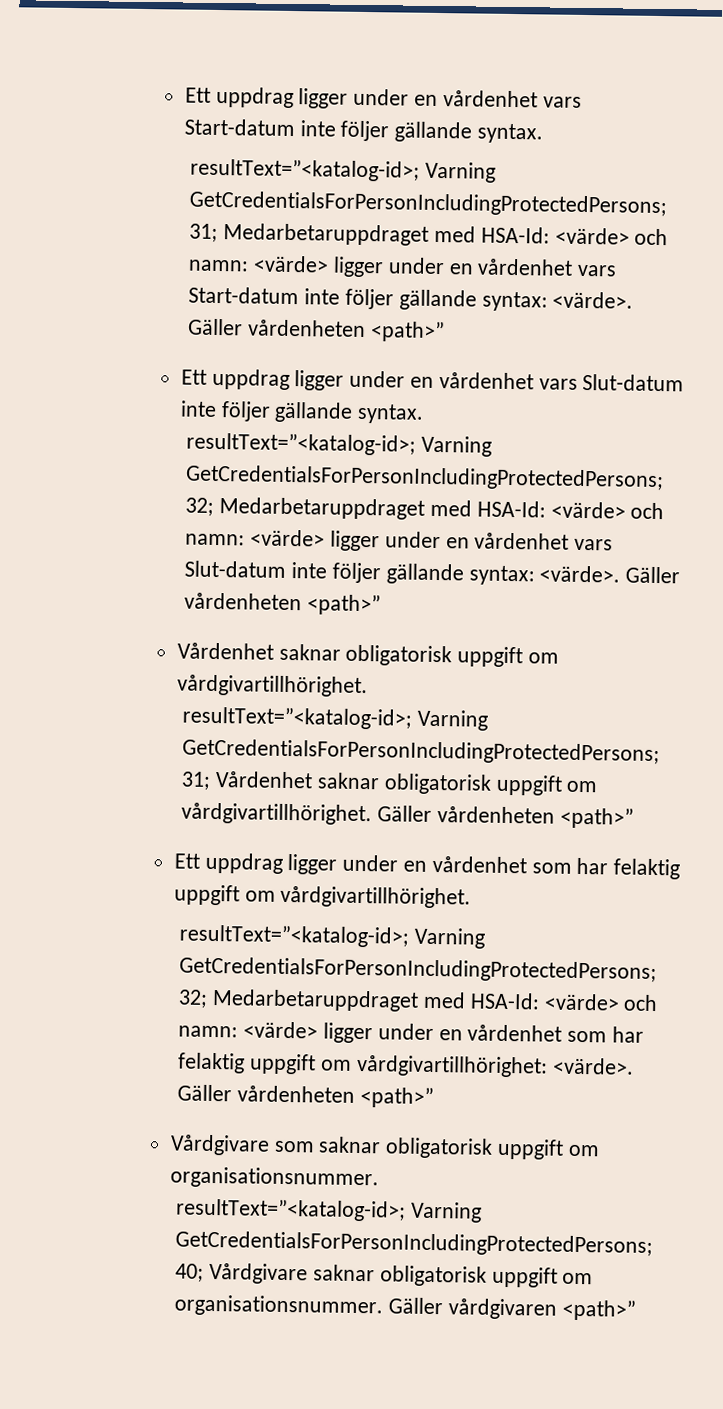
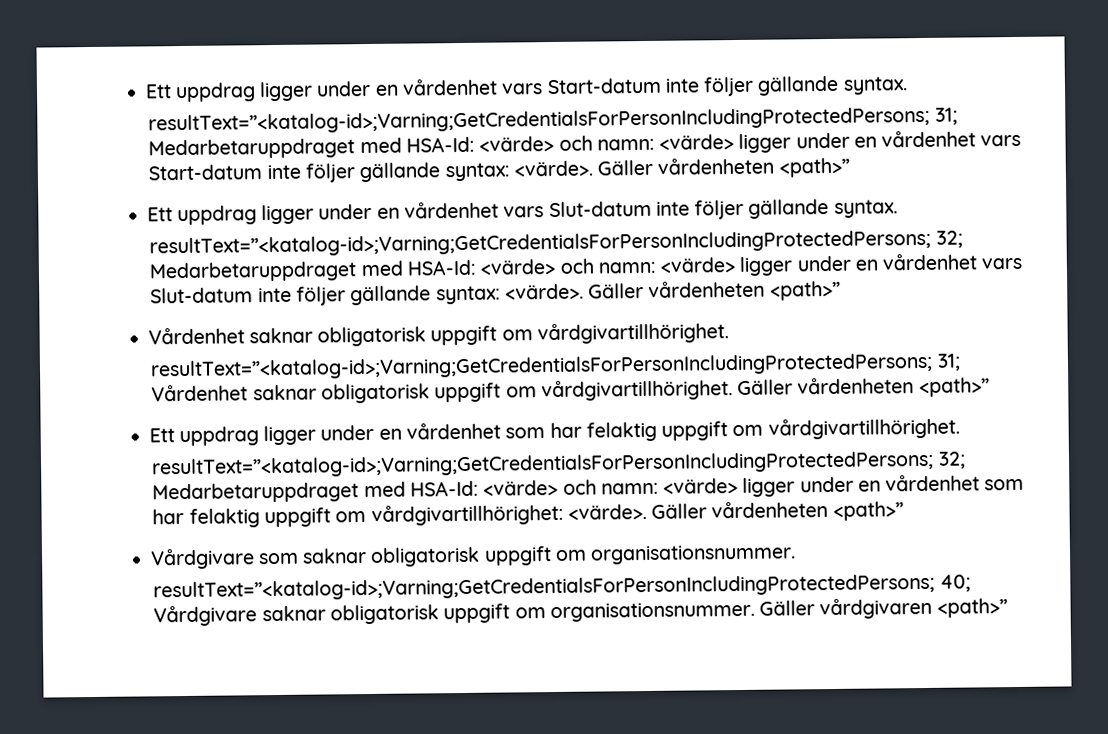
- resultText=”<katalog-id>; Varning GetCredentialsForPersonIncludingProtectedPersons; 31; Medarbetaruppdraget med HSA-Id: <värde> och namn: <värde> ligger under en vårdenhet vars Start-datum inte följer gällande syntax: <värde>.
+ resultText=”<katalog-id>;Varning;GetCredentialsForPersonIncludingProtectedPersons; 31; Medarbetaruppdraget med HSA-Id: <värde> och namn: <värde> ligger under en vårdenhet vars Start-datum inte följer gällande syntax: <värde>.
- resultText=”<katalog-id>; Varning GetCredentialsForPersonIncludingProtectedPersons; 32; Medarbetaruppdraget med HSA-Id: <värde> och namn: <värde> ligger under en vårdenhet vars Slut-datum inte följer gällande syntax: <värde>.
+ resultText=”<katalog-id>;Varning;GetCredentialsForPersonIncludingProtectedPersons; 32; Medarbetaruppdraget med HSA-Id: <värde> och namn: <värde> ligger under en vårdenhet vars Slut-datum inte följer gällande syntax: <värde>.
- resultText=”<katalog-id>; Varning GetCredentialsForPersonIncludingProtectedPersons; 31; Vårdenhet saknar obligatorisk uppgift om vårdgivartillhörighet.
+ resultText=”<katalog-id>;Varning;GetCredentialsForPersonIncludingProtectedPersons; 31; Vårdenhet saknar obligatorisk uppgift om vårdgivartillhörighet.
- resultText=”<katalog-id>; Varning GetCredentialsForPersonIncludingProtectedPersons; 32; Medarbetaruppdraget med HSA-Id: <värde> och namn: <värde> ligger under en vårdenhet som har felaktig uppgift om vårdgivartillhörighet: <värde>.
+ resultText=”<katalog-id>;Varning;GetCredentialsForPersonIncludingProtectedPersons; 32; Medarbetaruppdraget med HSA-Id: <värde> och namn: <värde> ligger under en vårdenhet som har felaktig uppgift om vårdgivartillhörighet: <värde>.
- resultText=”<katalog-id>; Varning GetCredentialsForPersonIncludingProtectedPersons; 40; Vårdgivare saknar obligatorisk uppgift om organisationsnummer.
+ resultText=”<katalog-id>;Varning;GetCredentialsForPersonIncludingProtectedPersons; 40; Vårdgivare saknar obligatorisk uppgift om organisationsnummer.

